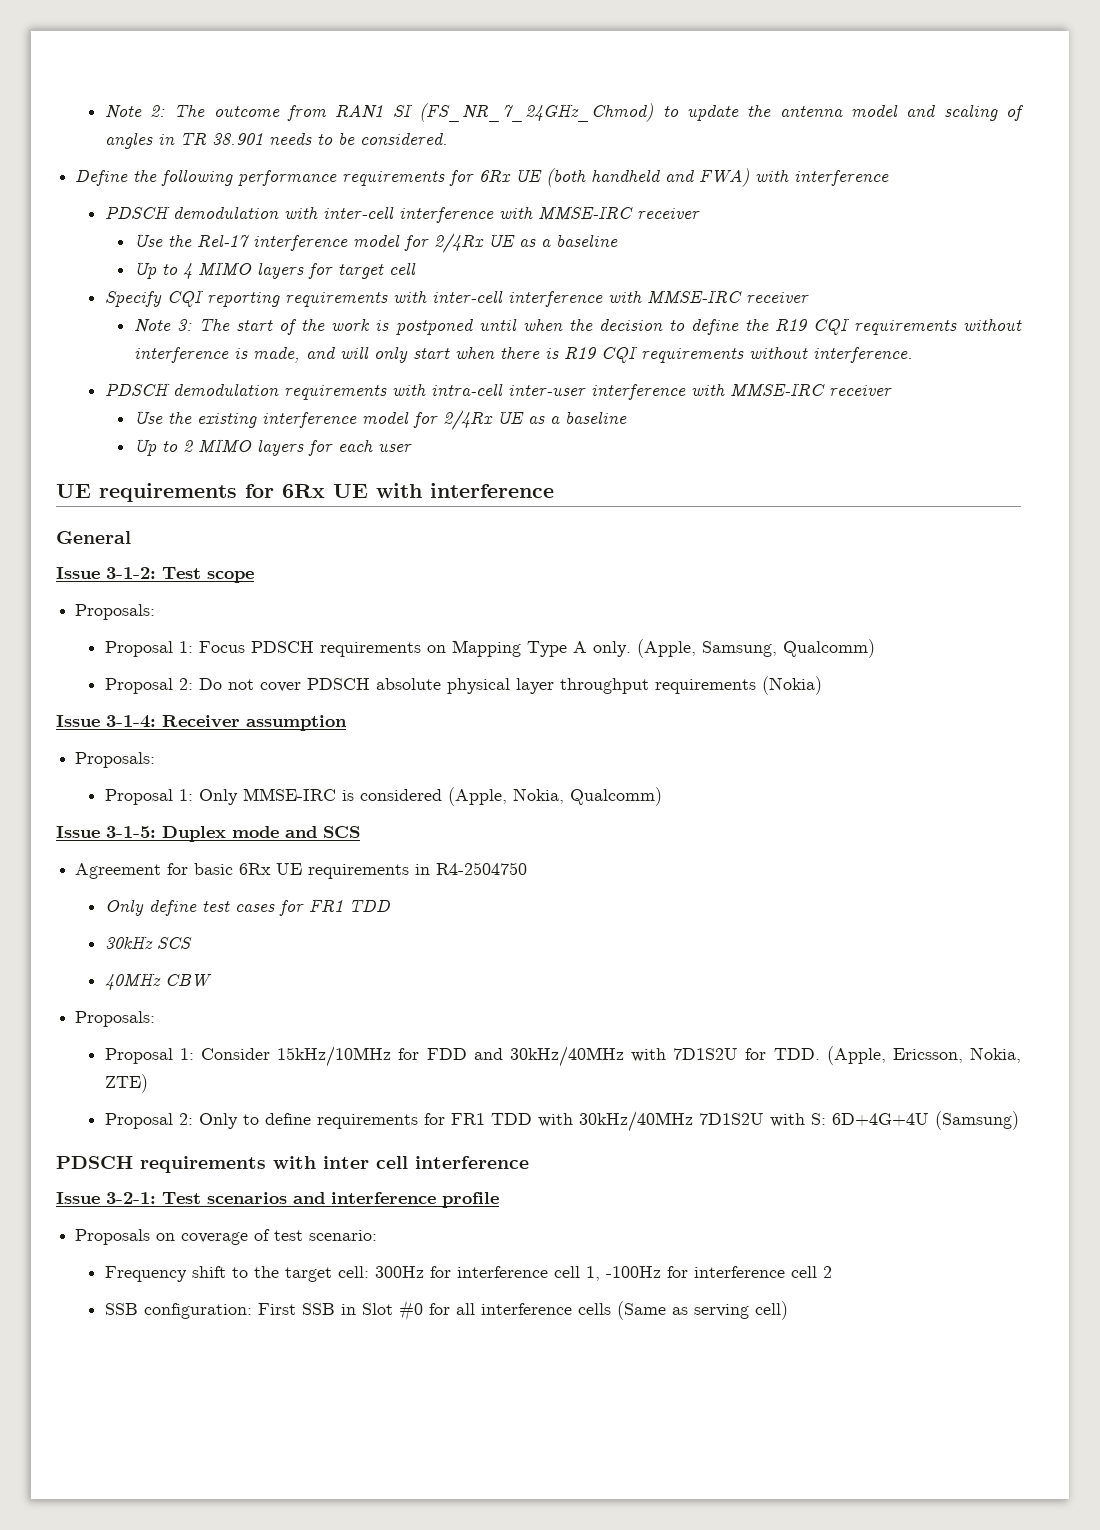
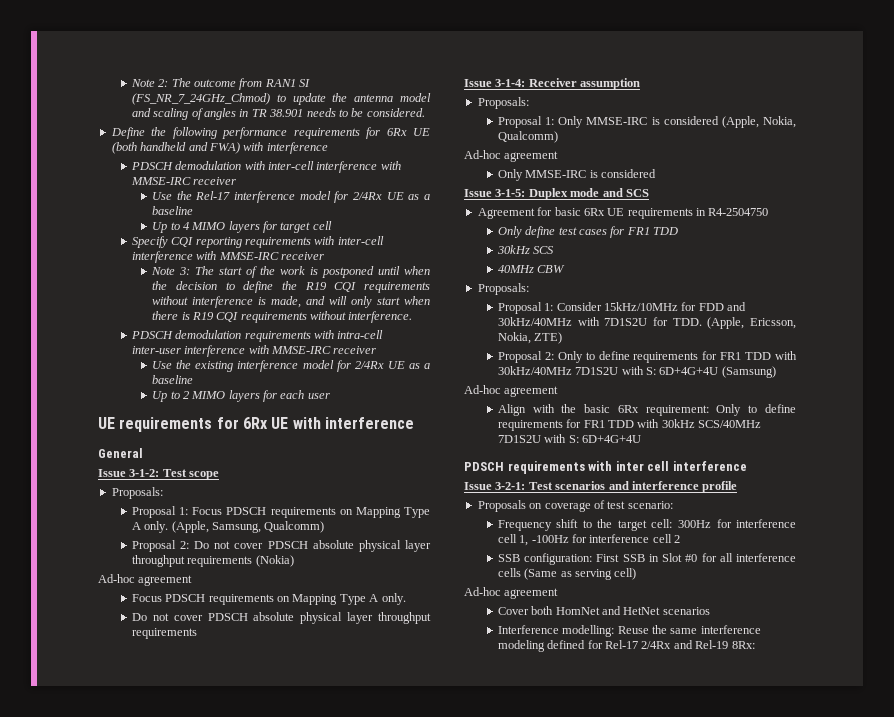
  Proposal 2: Do not cover PDSCH absolute physical layer throughput requirements (Nokia)
+ Ad-hoc agreement
+ Focus PDSCH requirements on Mapping Type A only.
+ Do not cover PDSCH absolute physical layer throughput requirements
  Proposal 1: Only MMSE-IRC is considered (Apple, Nokia, Qualcomm)
+ Ad-hoc agreement
+ Only MMSE-IRC is considered
  Proposal 2: Only to define requirements for FR1 TDD with 30kHz/40MHz 7D1S2U with S: 6D+4G+4U (Samsung)
+ Ad-hoc agreement
+ Align with the basic 6Rx requirement: Only to define requirements for FR1 TDD with 30kHz SCS/40MHz 7D1S2U with S: 6D+4G+4U
  SSB configuration: First SSB in Slot #0 for all interference cells (Same as serving cell)
+ Ad-hoc agreement
+ Cover both HomNet and HetNet scenarios
+ Interference modelling: Reuse the same interference modeling defined for Rel-17 2/4Rx and Rel-19 8Rx:

